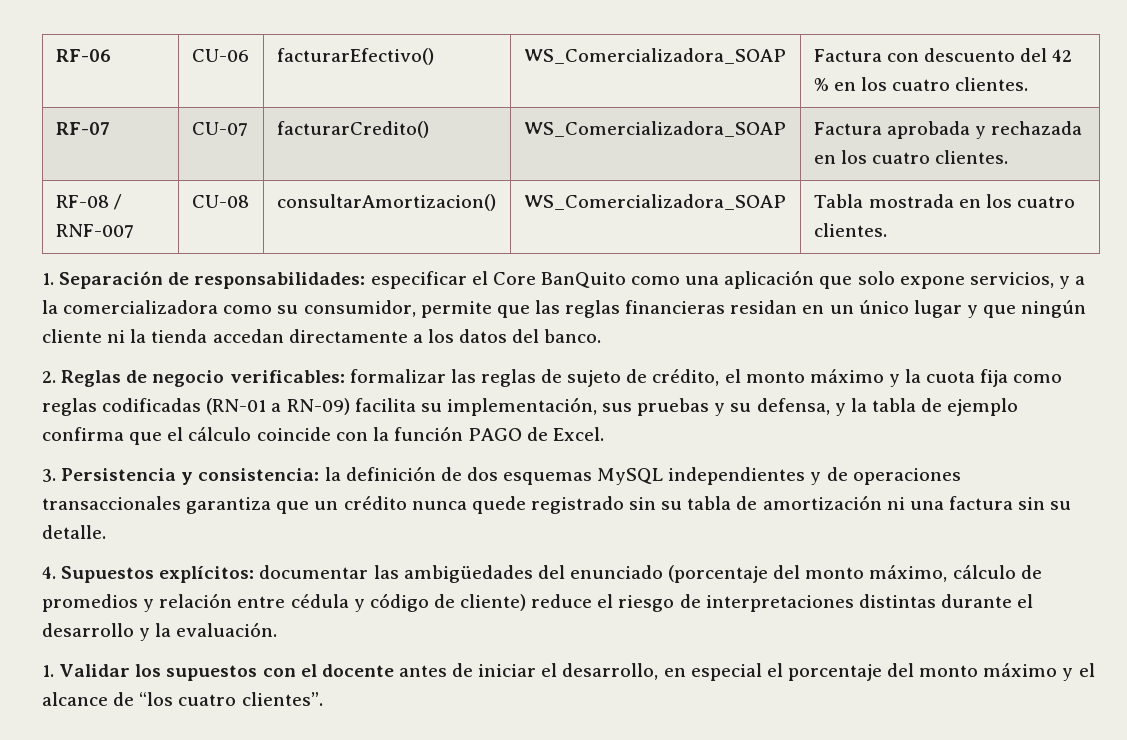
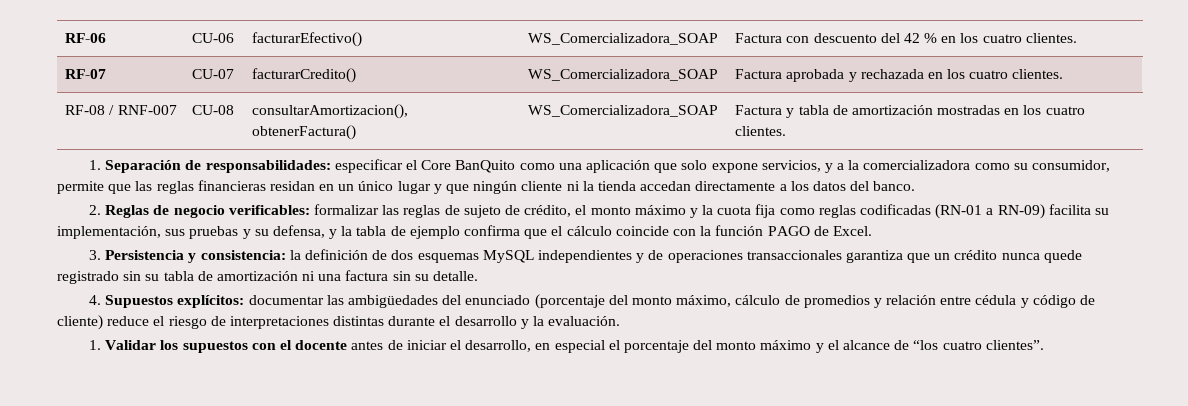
- RF-08 / RNF-007 | CU-08 | consultarAmortizacion() | WS_Comercializadora_SOAP | Tabla mostrada en los cuatro clientes.
+ RF-08 / RNF-007 | CU-08 | consultarAmortizacion(), obtenerFactura() | WS_Comercializadora_SOAP | Factura y tabla de amortización mostradas en los cuatro clientes.

